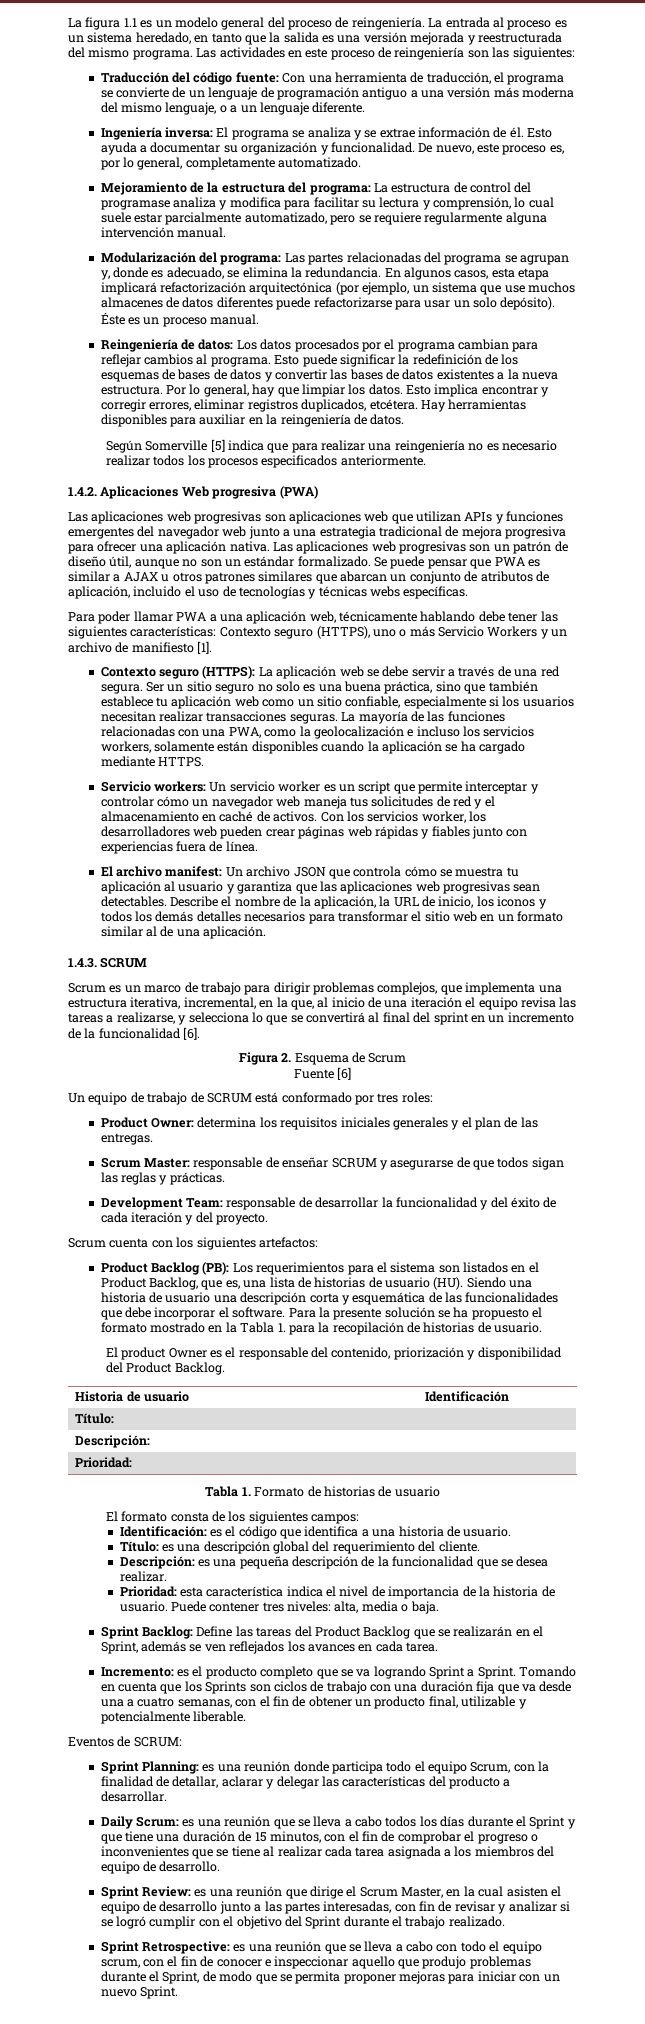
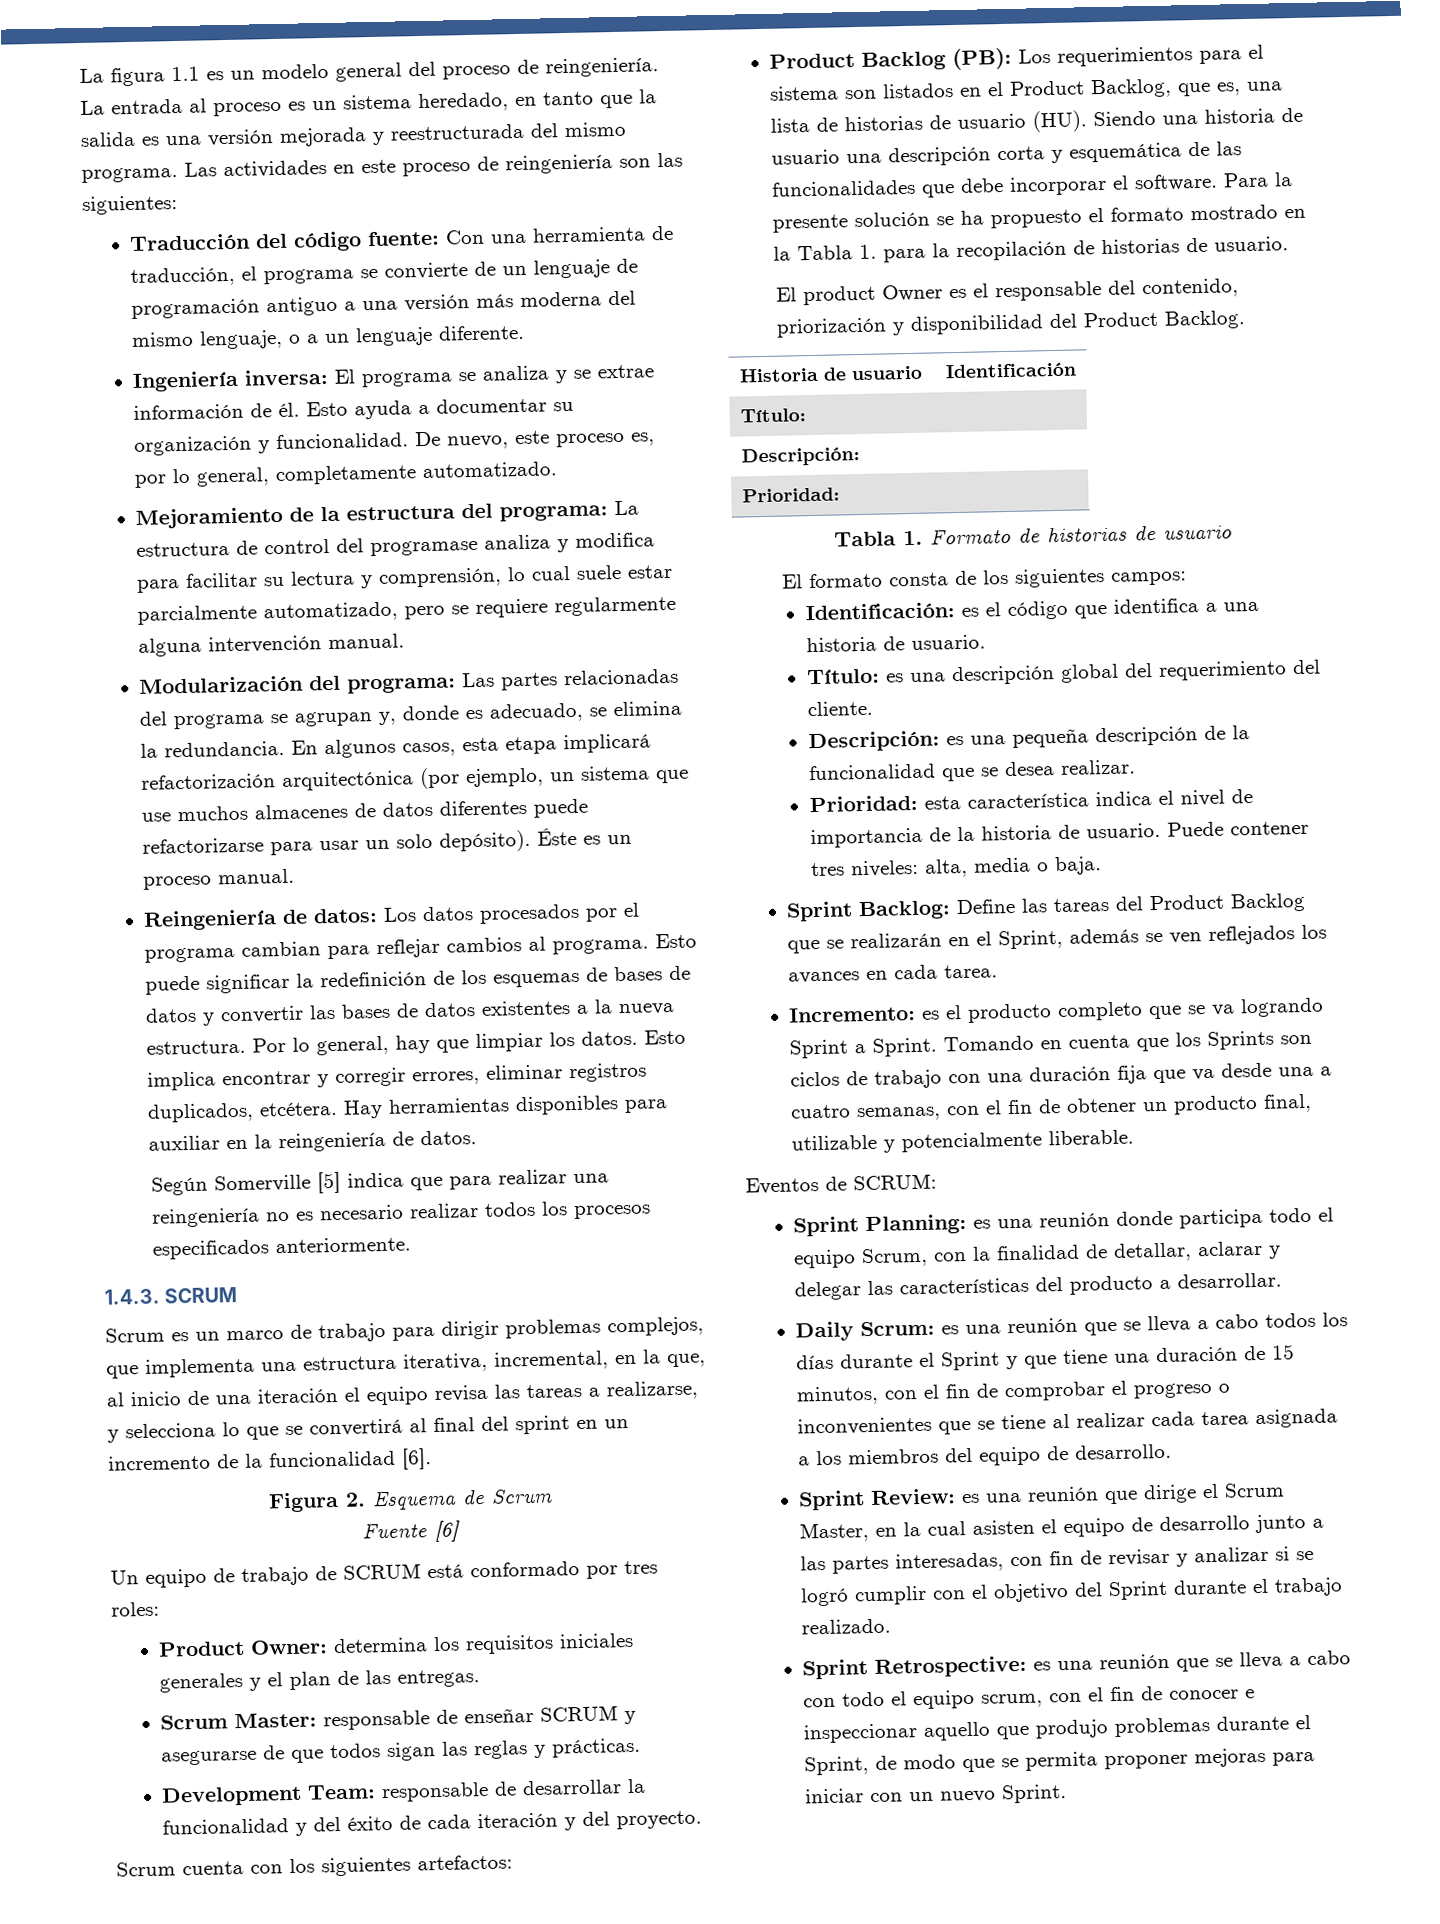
- 1.4.2. Aplicaciones Web progresiva (PWA)
- Las aplicaciones web progresivas son aplicaciones web que utilizan APIs y funciones emergentes del navegador web junto a una estrategia tradicional de mejora progresiva para ofrecer una aplicación nativa. Las aplicaciones web progresivas son un patrón de diseño útil, aunque no son un estándar formalizado. Se puede pensar que PWA es similar a AJAX u otros patrones similares que abarcan un conjunto de atributos de aplicación, incluido el uso de tecnologías y técnicas webs específicas.
- Para poder llamar PWA a una aplicación web, técnicamente hablando debe tener las siguientes características: Contexto seguro (HTTPS), uno o más Servicio Workers y un archivo de manifiesto [1].
- Contexto seguro (HTTPS): La aplicación web se debe servir a través de una red segura. Ser un sitio seguro no solo es una buena práctica, sino que también establece tu aplicación web como un sitio confiable, especialmente si los usuarios necesitan realizar transacciones seguras. La mayoría de las funciones relacionadas con una PWA, como la geolocalización e incluso los servicios workers, solamente están disponibles cuando la aplicación se ha cargado mediante HTTPS.
- Servicio workers: Un servicio worker es un script que permite interceptar y controlar cómo un navegador web maneja tus solicitudes de red y el almacenamiento en caché de activos. Con los servicios worker, los desarrolladores web pueden crear páginas web rápidas y fiables junto con experiencias fuera de línea.
- El archivo manifest: Un archivo JSON que controla cómo se muestra tu aplicación al usuario y garantiza que las aplicaciones web progresivas sean detectables. Describe el nombre de la aplicación, la URL de inicio, los iconos y todos los demás detalles necesarios para transformar el sitio web en un formato similar al de una aplicación.

